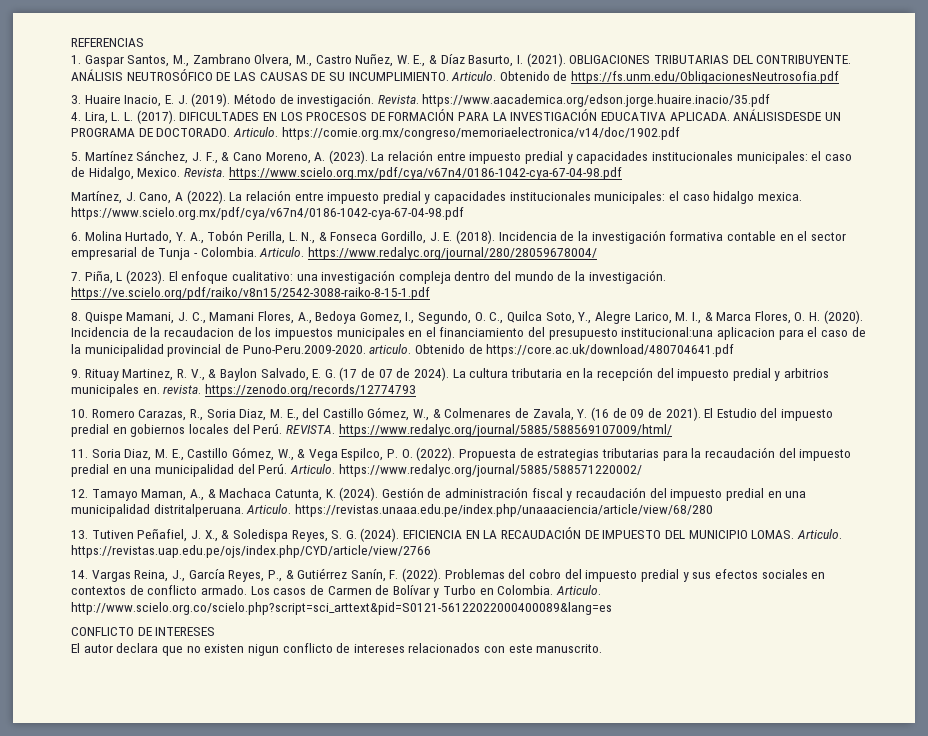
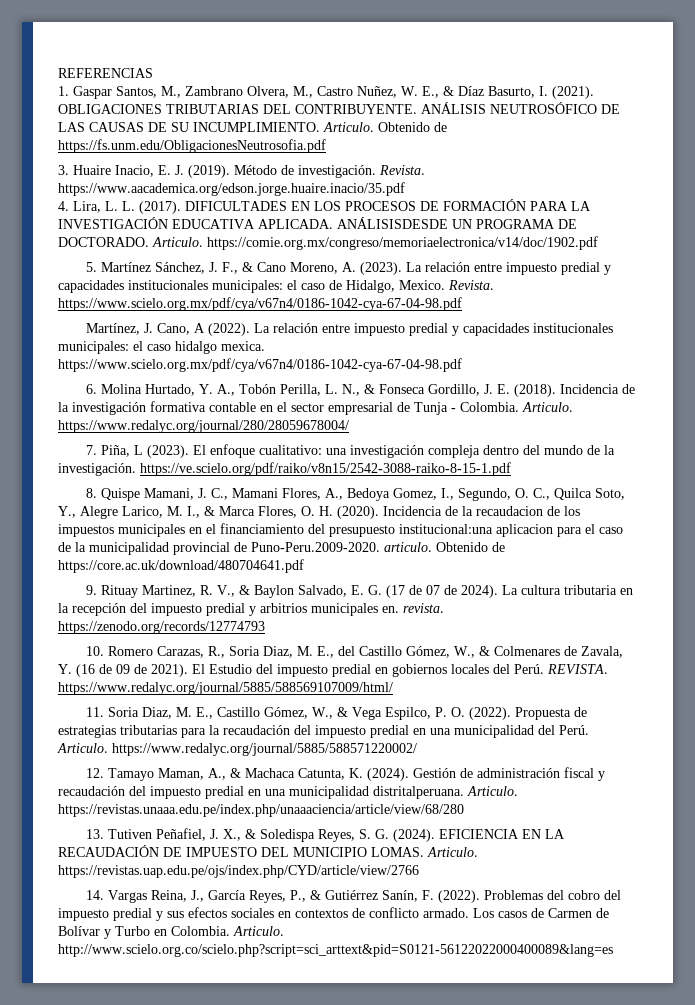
- CONFLICTO DE INTERESES
- El autor declara que no existen nigun conflicto de intereses relacionados con este manuscrito.

